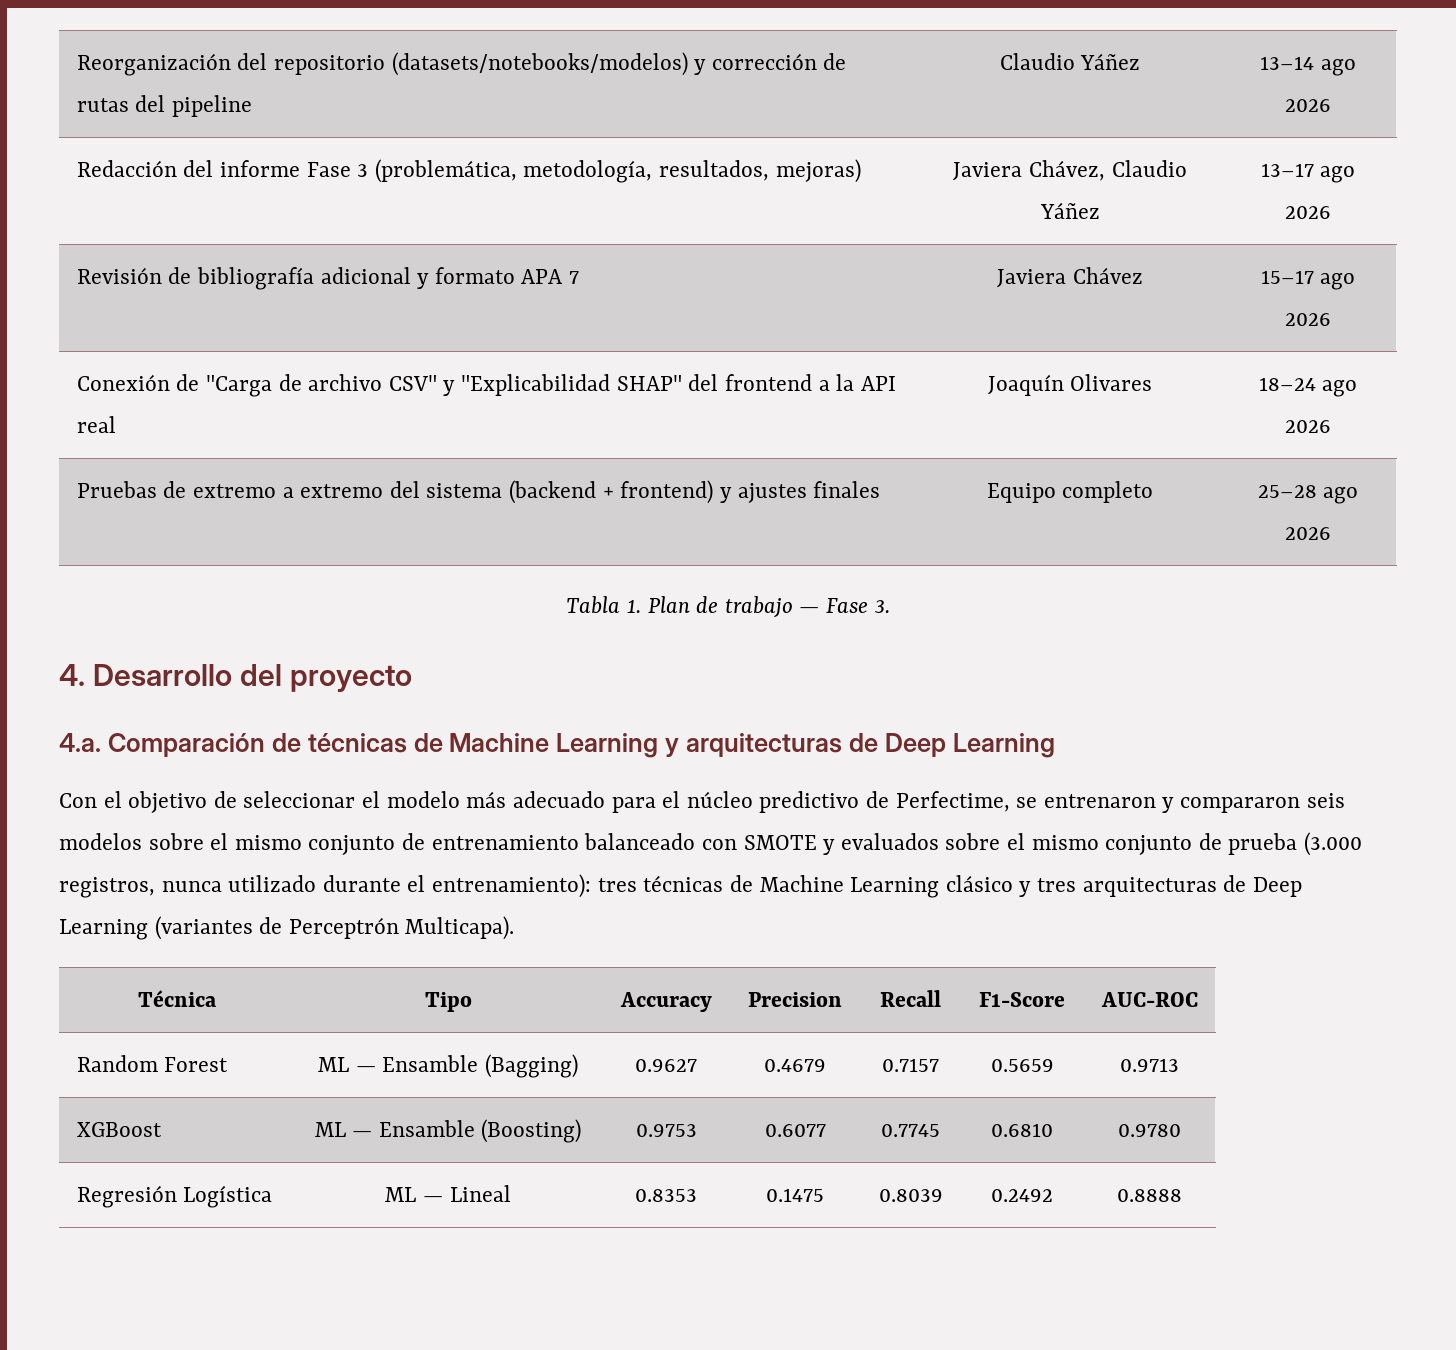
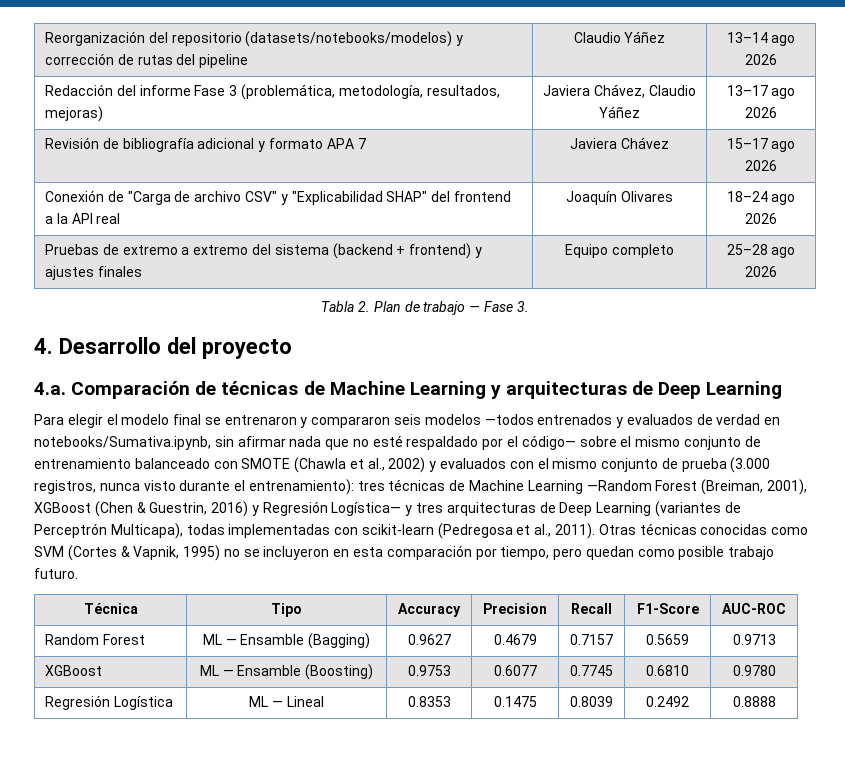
- Tabla 1. Plan de trabajo — Fase 3.
+ Tabla 2. Plan de trabajo — Fase 3.
- Con el objetivo de seleccionar el modelo más adecuado para el núcleo predictivo de Perfectime, se entrenaron y compararon seis modelos sobre el mismo conjunto de entrenamiento balanceado con SMOTE y evaluados sobre el mismo conjunto de prueba (3.000 registros, nunca utilizado durante el entrenamiento): tres técnicas de Machine Learning clásico y tres arquitecturas de Deep Learning (variantes de Perceptrón Multicapa).
+ Para elegir el modelo final se entrenaron y compararon seis modelos —todos entrenados y evaluados de verdad en notebooks/Sumativa.ipynb, sin afirmar nada que no esté respaldado por el código— sobre el mismo conjunto de entrenamiento balanceado con SMOTE (Chawla et al., 2002) y evaluados con el mismo conjunto de prueba (3.000 registros, nunca visto durante el entrenamiento): tres técnicas de Machine Learning —Random Forest (Breiman, 2001), XGBoost (Chen & Guestrin, 2016) y Regresión Logística— y tres arquitecturas de Deep Learning (variantes de Perceptrón Multicapa), todas implementadas con scikit-learn (Pedregosa et al., 2011). Otras técnicas conocidas como SVM (Cortes & Vapnik, 1995) no se incluyeron en esta comparación por tiempo, pero quedan como posible trabajo futuro.

